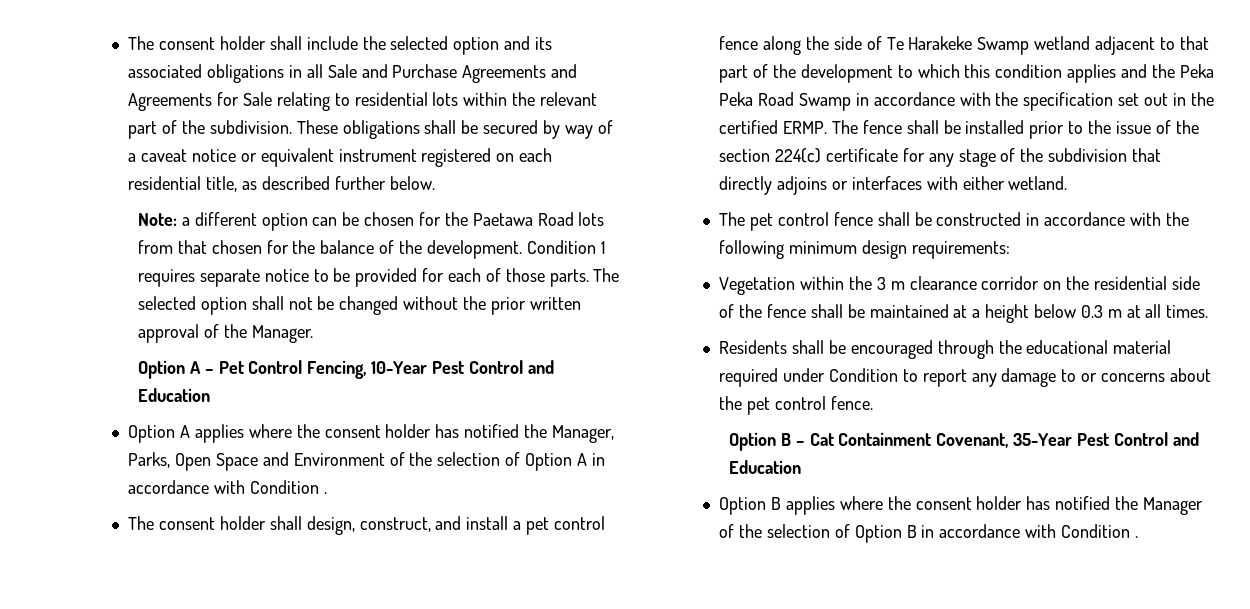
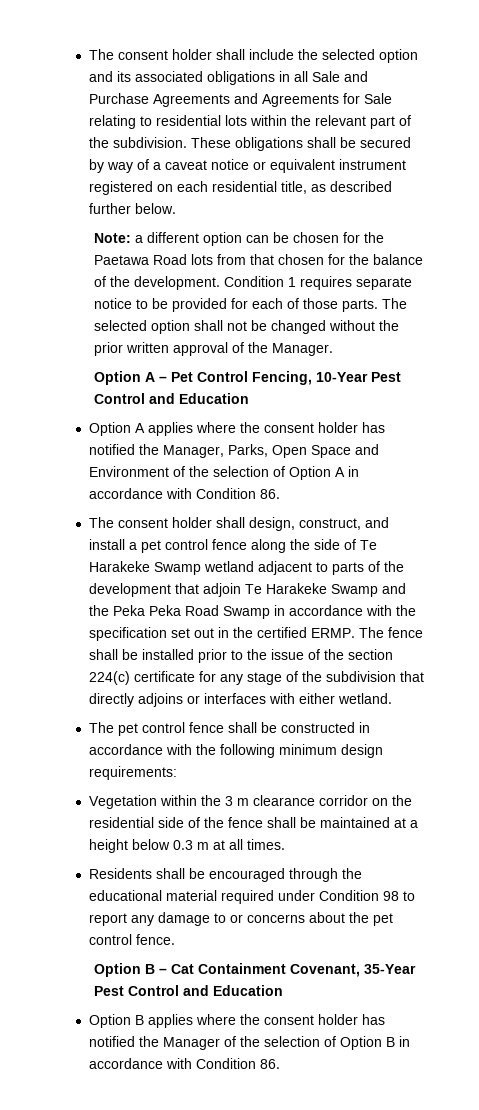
- Option A applies where the consent holder has notified the Manager, Parks, Open Space and Environment of the selection of Option A in accordance with Condition .
+ Option A applies where the consent holder has notified the Manager, Parks, Open Space and Environment of the selection of Option A in accordance with Condition 86.
- The consent holder shall design, construct, and install a pet control fence along the side of Te Harakeke Swamp wetland adjacent to that part of the development to which this condition applies and the Peka Peka Road Swamp in accordance with the specification set out in the certified ERMP.
+ The consent holder shall design, construct, and install a pet control fence along the side of Te Harakeke Swamp wetland adjacent to parts of the development that adjoin Te Harakeke Swamp and the Peka Peka Road Swamp in accordance with the specification set out in the certified ERMP.
- Residents shall be encouraged through the educational material required under Condition to report any damage to or concerns about the pet control fence.
+ Residents shall be encouraged through the educational material required under Condition 98 to report any damage to or concerns about the pet control fence.
- Option B applies where the consent holder has notified the Manager of the selection of Option B in accordance with Condition .
+ Option B applies where the consent holder has notified the Manager of the selection of Option B in accordance with Condition 86.

